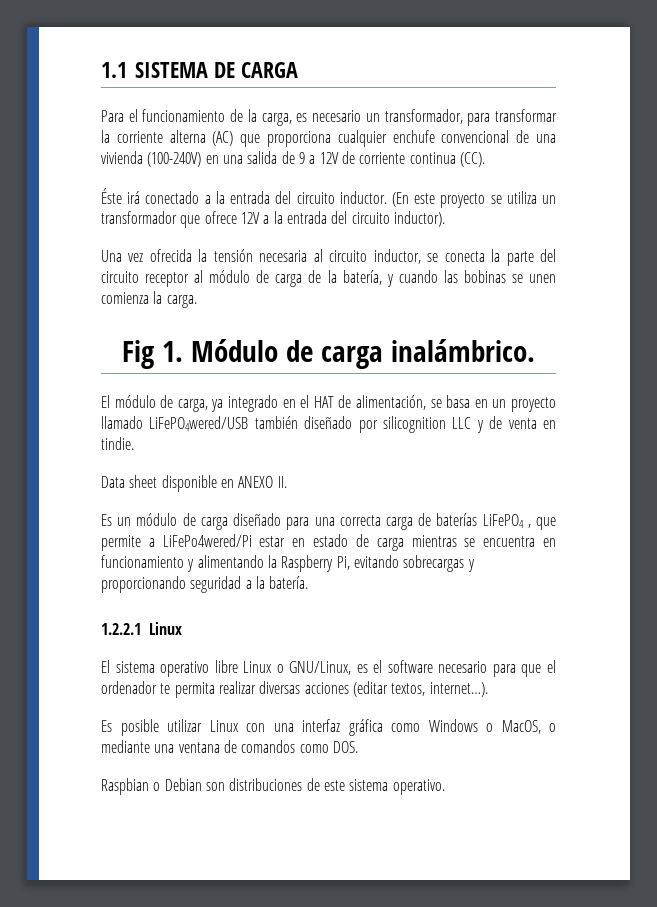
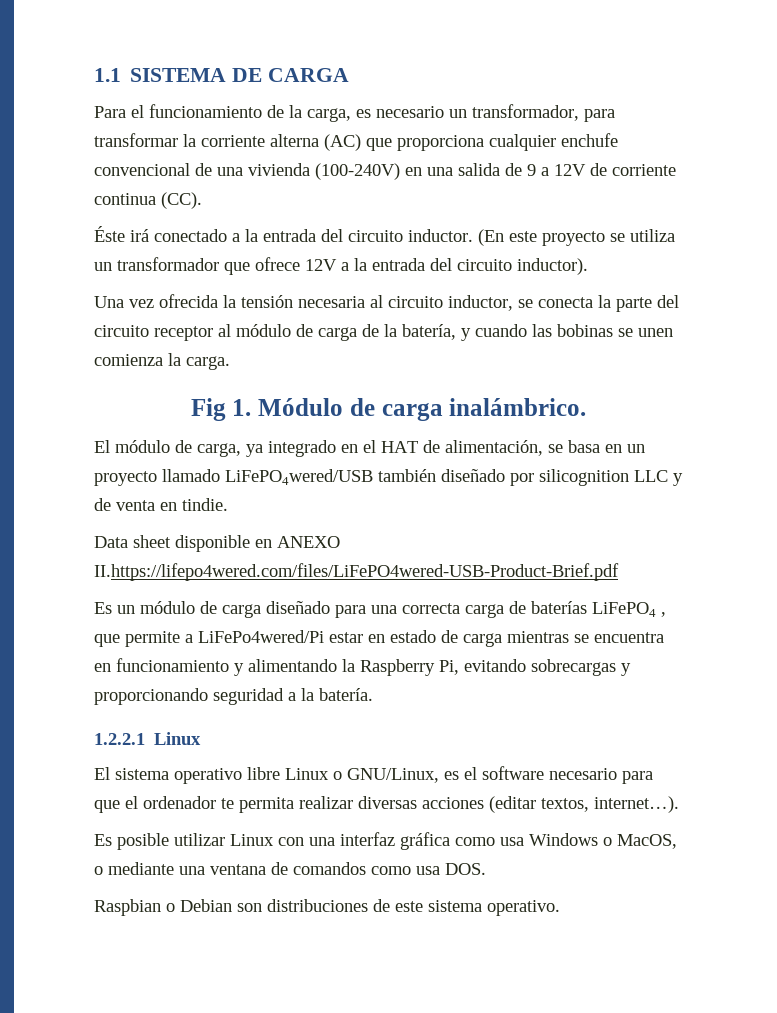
- Data sheet disponible en ANEXO II.
+ Data sheet disponible en ANEXO II.https://lifepo4wered.com/files/LiFePO4wered-USB-Product-Brief.pdf
- Es posible utilizar Linux con una interfaz gráfica como Windows o MacOS, o mediante una ventana de comandos como DOS.
+ Es posible utilizar Linux con una interfaz gráfica como usa Windows o MacOS, o mediante una ventana de comandos como usa DOS.

